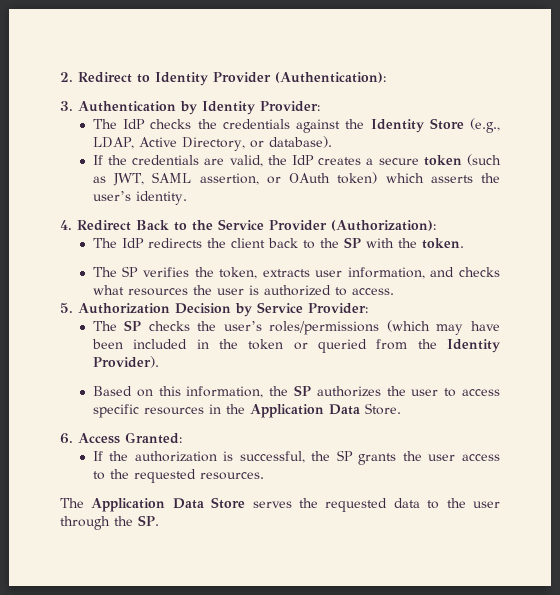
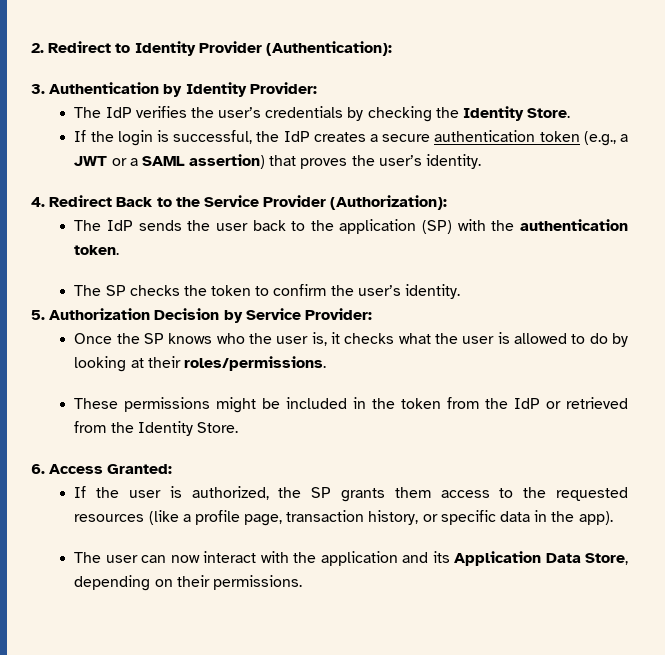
- The IdP checks the credentials against the Identity Store (e.g., LDAP, Active Directory, or database).
- If the credentials are valid, the IdP creates a secure token (such as JWT, SAML assertion, or OAuth token) which asserts the user’s identity.
+ The IdP verifies the user’s credentials by checking the Identity Store.
+ If the login is successful, the IdP creates a secure authentication token (e.g., a JWT or a SAML assertion) that proves the user’s identity.
- The IdP redirects the client back to the SP with the token.
+ The IdP sends the user back to the application (SP) with the authentication token.
- The SP verifies the token, extracts user information, and checks what resources the user is authorized to access.
+ The SP checks the token to confirm the user’s identity.
- The SP checks the user’s roles/permissions (which may have been included in the token or queried from the Identity Provider).
- Based on this information, the SP authorizes the user to access specific resources in the Application Data Store.
+ Once the SP knows who the user is, it checks what the user is allowed to do by looking at their roles/permissions.
+ These permissions might be included in the token from the IdP or retrieved from the Identity Store.
- If the authorization is successful, the SP grants the user access to the requested resources.
- The Application Data Store serves the requested data to the user through the SP.
+ If the user is authorized, the SP grants them access to the requested resources (like a profile page, transaction history, or specific data in the app).
+ The user can now interact with the application and its Application Data Store, depending on their permissions.

